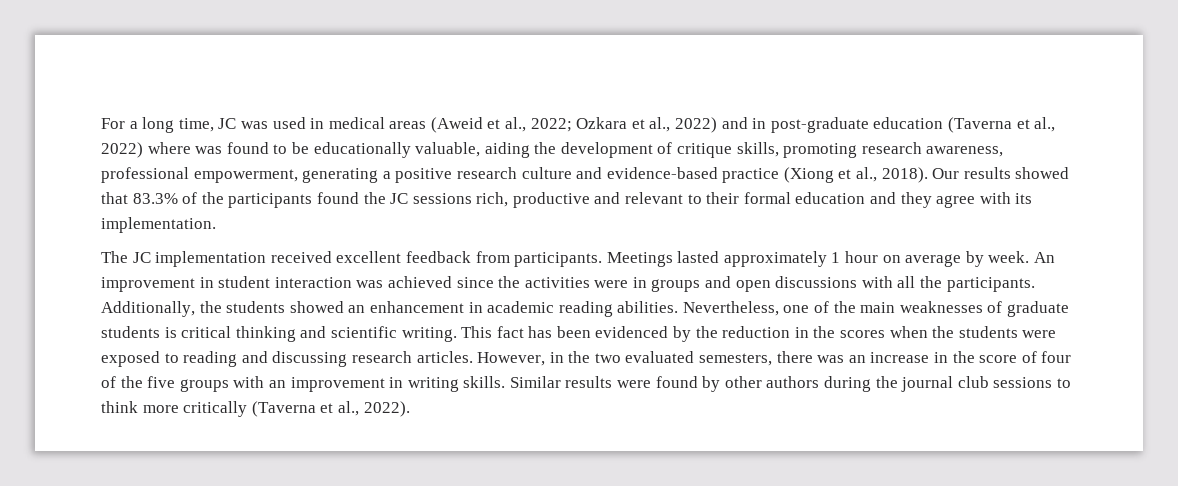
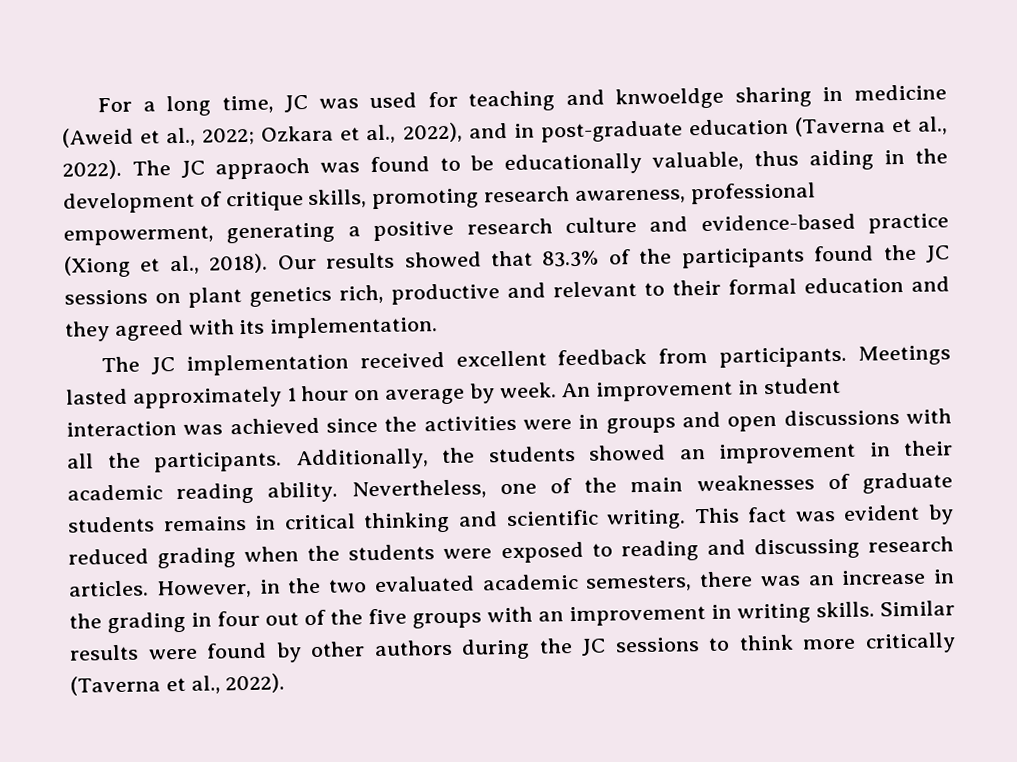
- For a long time, JC was used in medical areas (Aweid et al., 2022; Ozkara et al., 2022) and in post-graduate education (Taverna et al., 2022) where was found to be educationally valuable, aiding the development of critique skills, promoting research awareness, professional empowerment, generating a positive research culture and evidence-based practice (Xiong et al., 2018).
+ For a long time, JC was used for teaching and knwoeldge sharing in medicine (Aweid et al., 2022; Ozkara et al., 2022), and in post-graduate education (Taverna et al., 2022). The JC appraoch was found to be educationally valuable, thus aiding in the development of critique skills, promoting research awareness, professional empowerment, generating a positive research culture and evidence-based practice (Xiong et al., 2018).
- Our results showed that 83.3% of the participants found the JC sessions rich, productive and relevant to their formal education and they agree with its implementation.
+ Our results showed that 83.3% of the participants found the JC sessions on plant genetics rich, productive and relevant to their formal education and they agreed with its implementation.
- Additionally, the students showed an enhancement in academic reading abilities.
+ Additionally, the students showed an improvement in their academic reading ability.
- Nevertheless, one of the main weaknesses of graduate students is critical thinking and scientific writing.
+ Nevertheless, one of the main weaknesses of graduate students remains in critical thinking and scientific writing.
- This fact has been evidenced by the reduction in the scores when the students were exposed to reading and discussing research articles.
+ This fact was evident by reduced grading when the students were exposed to reading and discussing research articles.
- However, in the two evaluated semesters, there was an increase in the score of four of the five groups with an improvement in writing skills.
+ However, in the two evaluated academic semesters, there was an increase in the grading in four out of the five groups with an improvement in writing skills.
- Similar results were found by other authors during the journal club sessions to think more critically (Taverna et al., 2022).
+ Similar results were found by other authors during the JC sessions to think more critically (Taverna et al., 2022).

